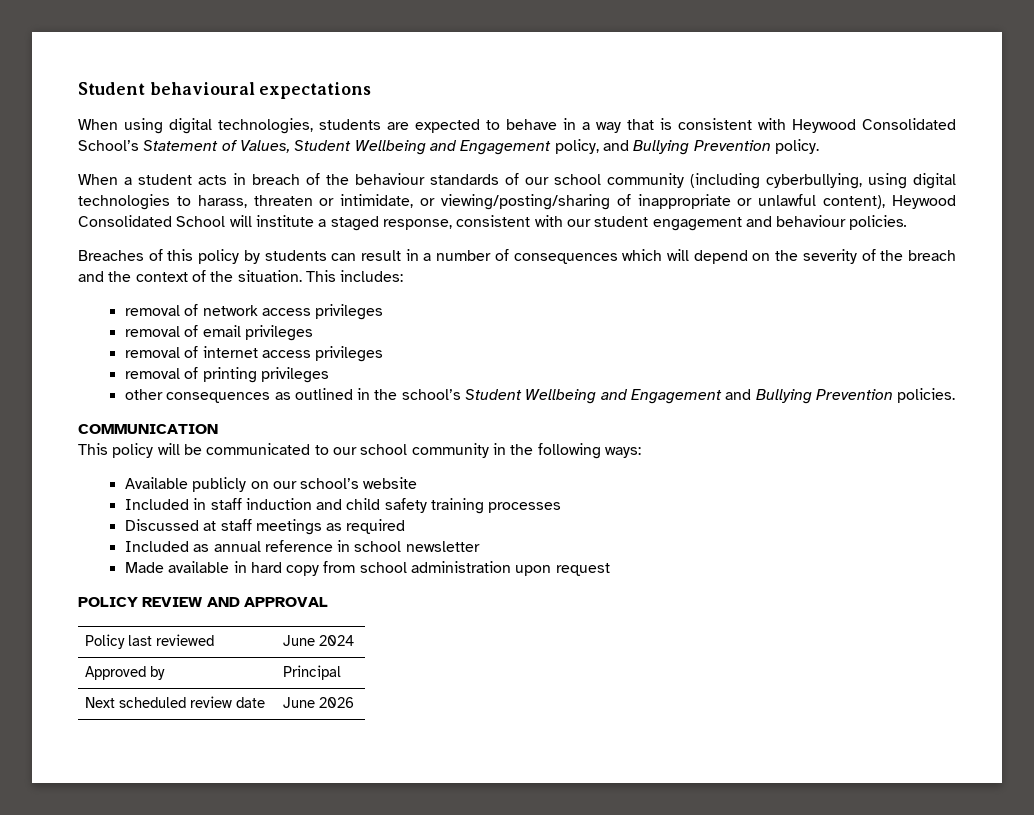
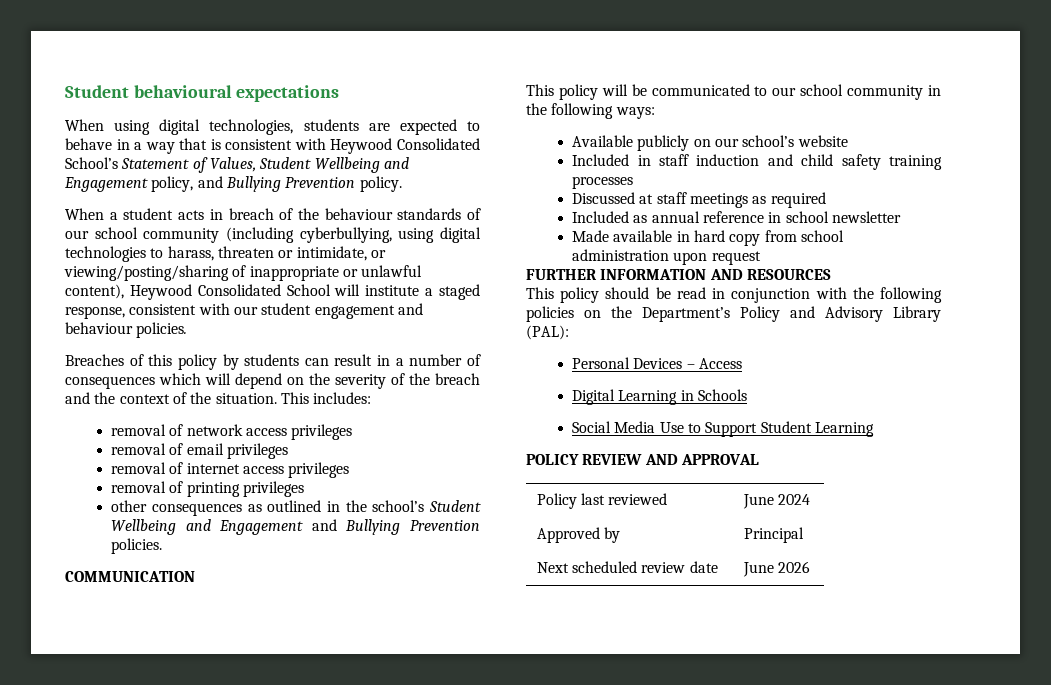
+ FURTHER INFORMATION AND RESOURCES
+ This policy should be read in conjunction with the following policies on the Department’s Policy and Advisory Library (PAL):
+ Personal Devices – Access
+ Digital Learning in Schools
+ Social Media Use to Support Student Learning

